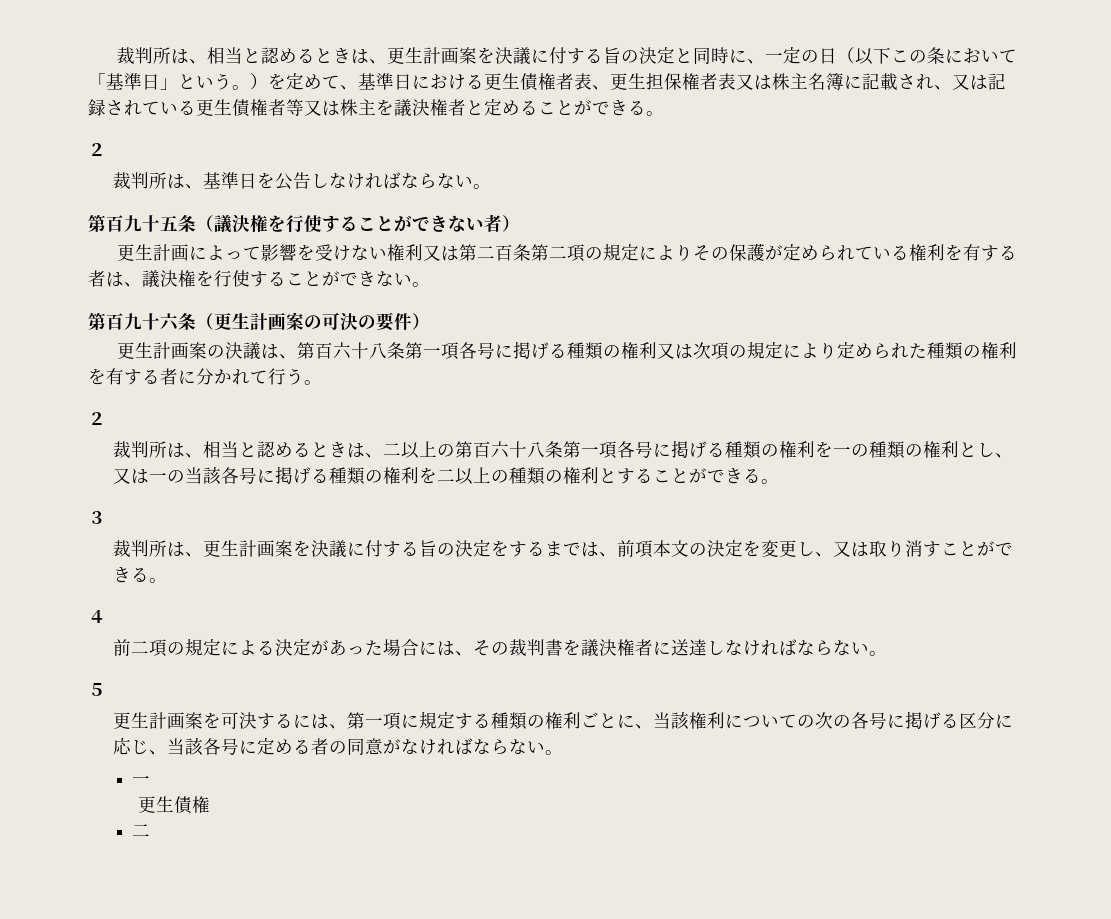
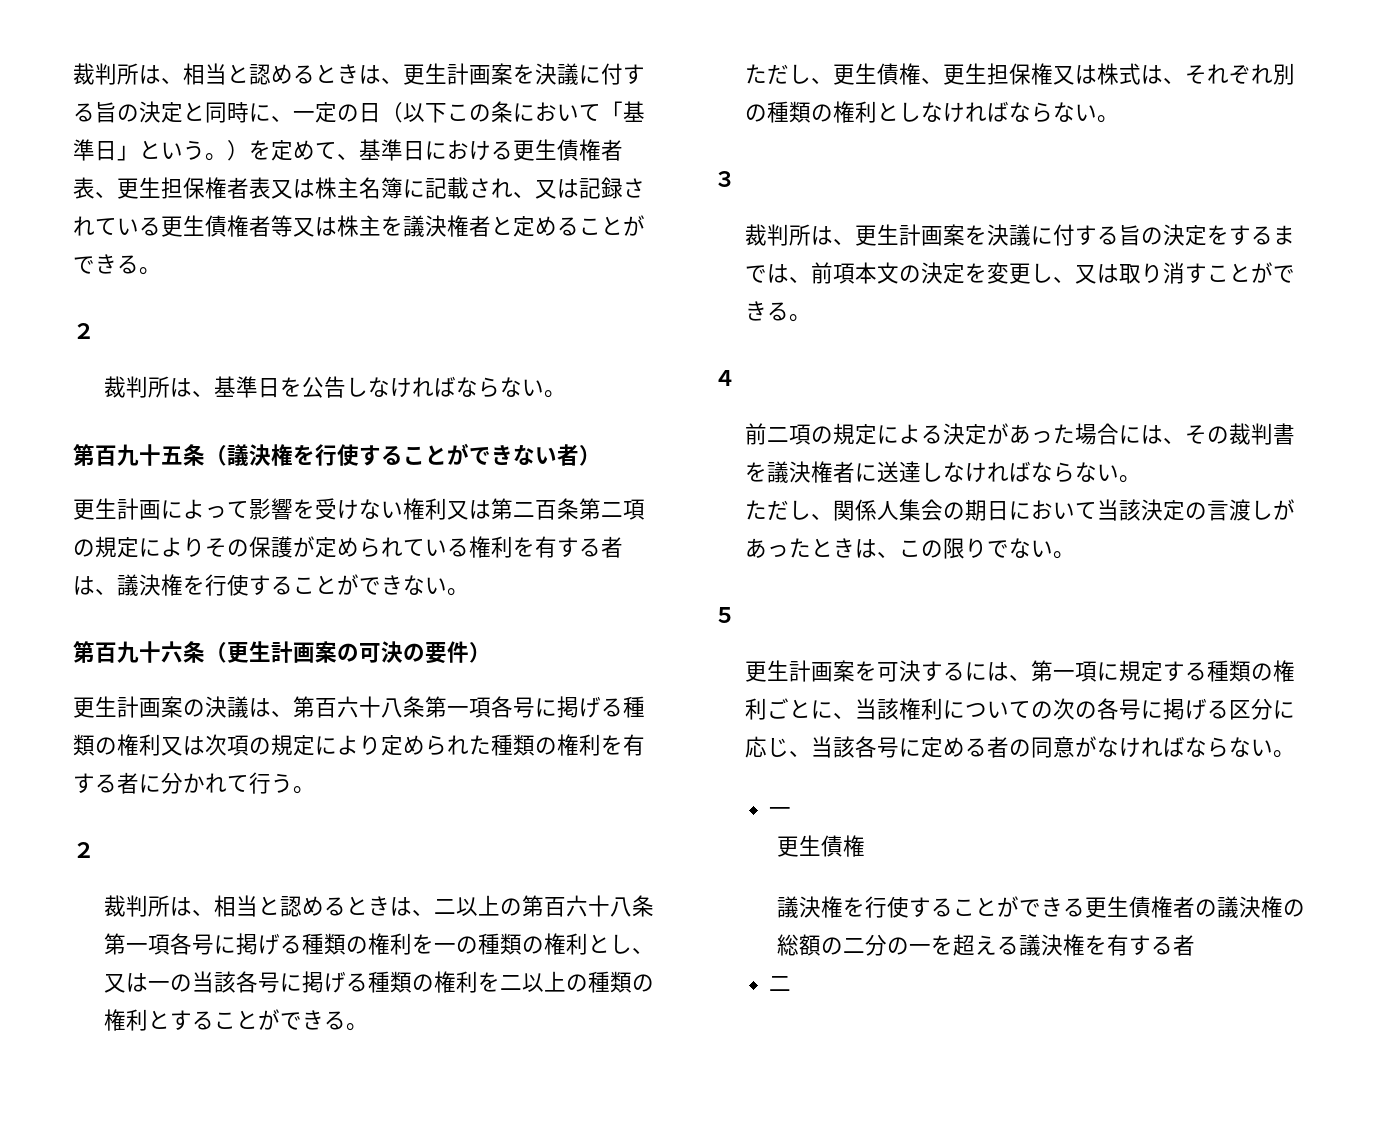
+ ただし、更生債権、更生担保権又は株式は、それぞれ別の種類の権利としなければならない。
+ ただし、関係人集会の期日において当該決定の言渡しがあったときは、この限りでない。
+ 議決権を行使することができる更生債権者の議決権の総額の二分の一を超える議決権を有する者

